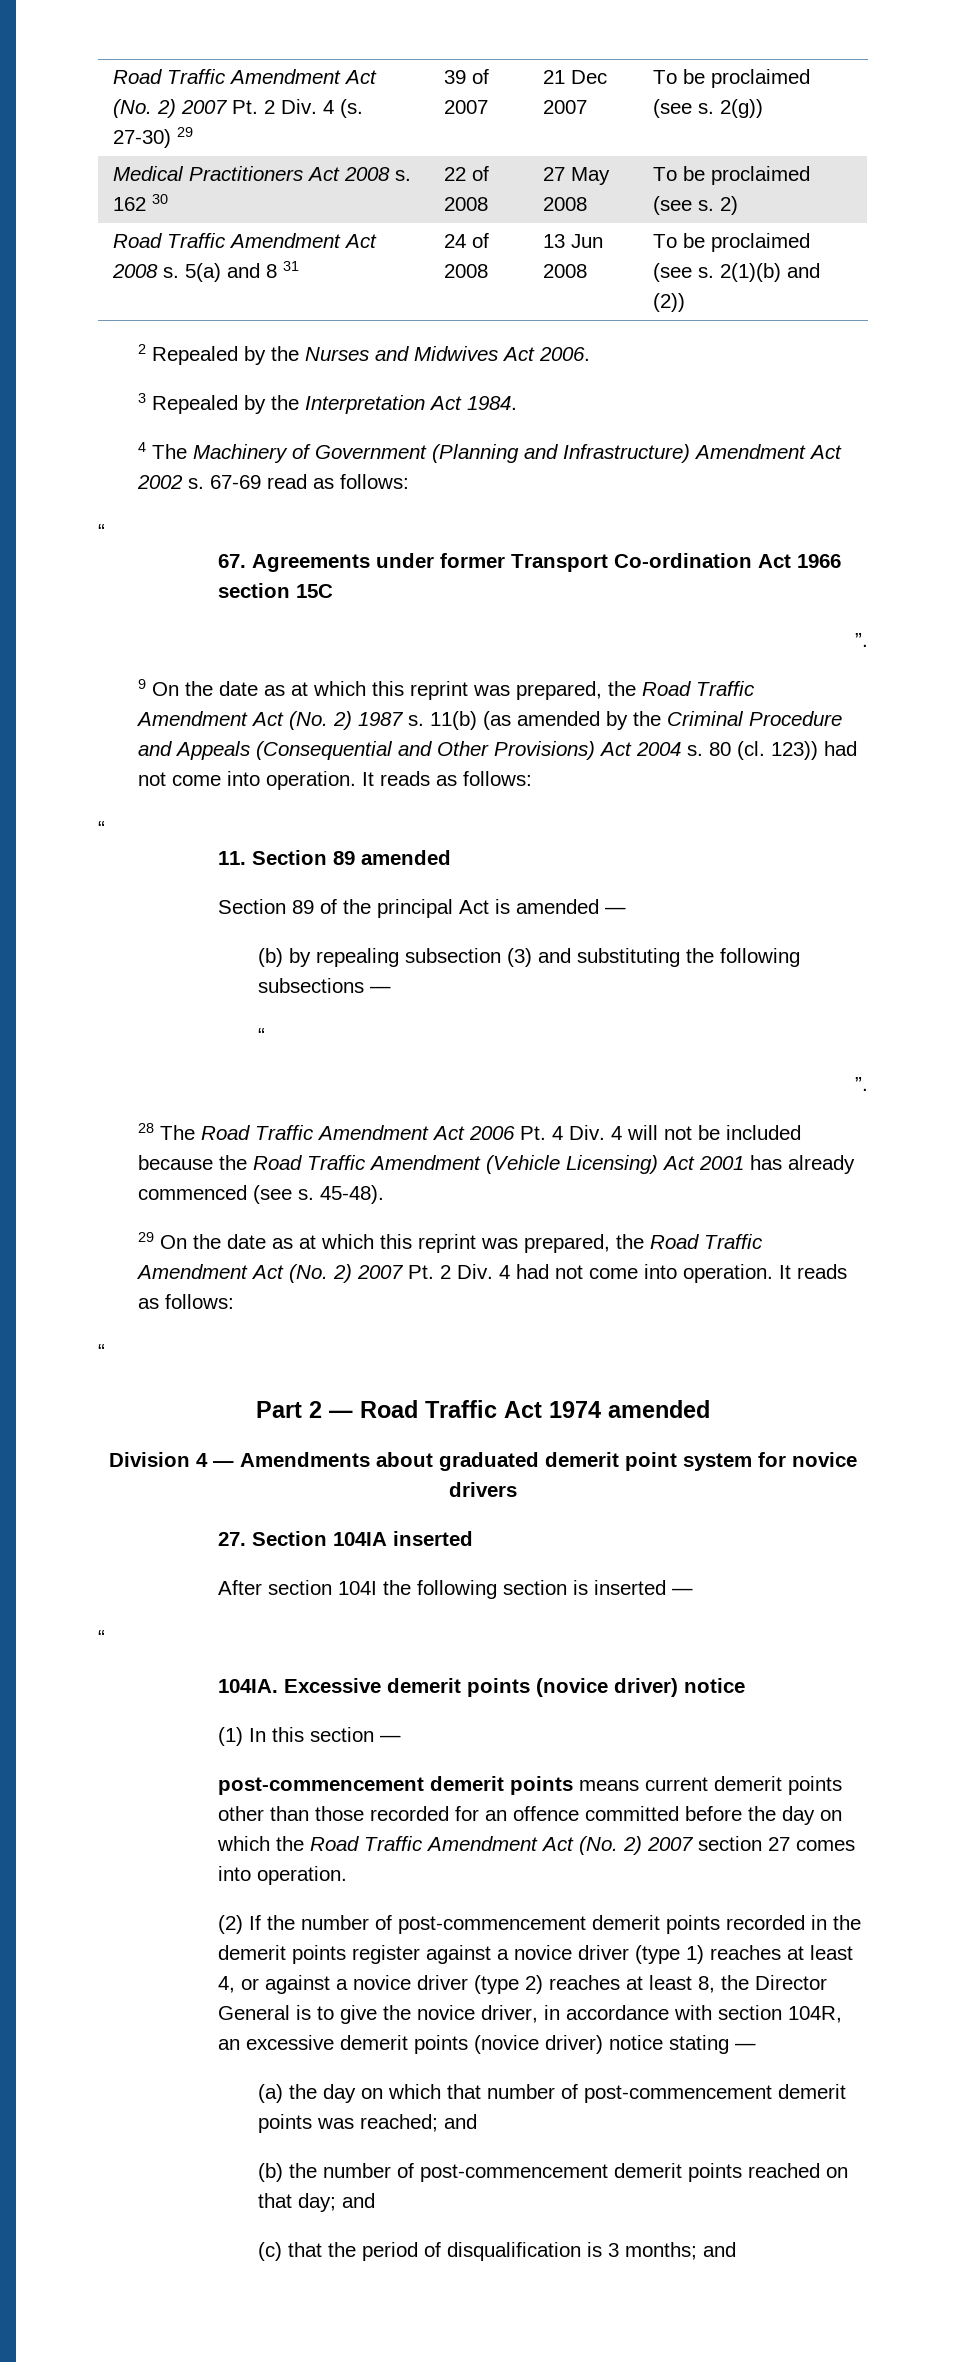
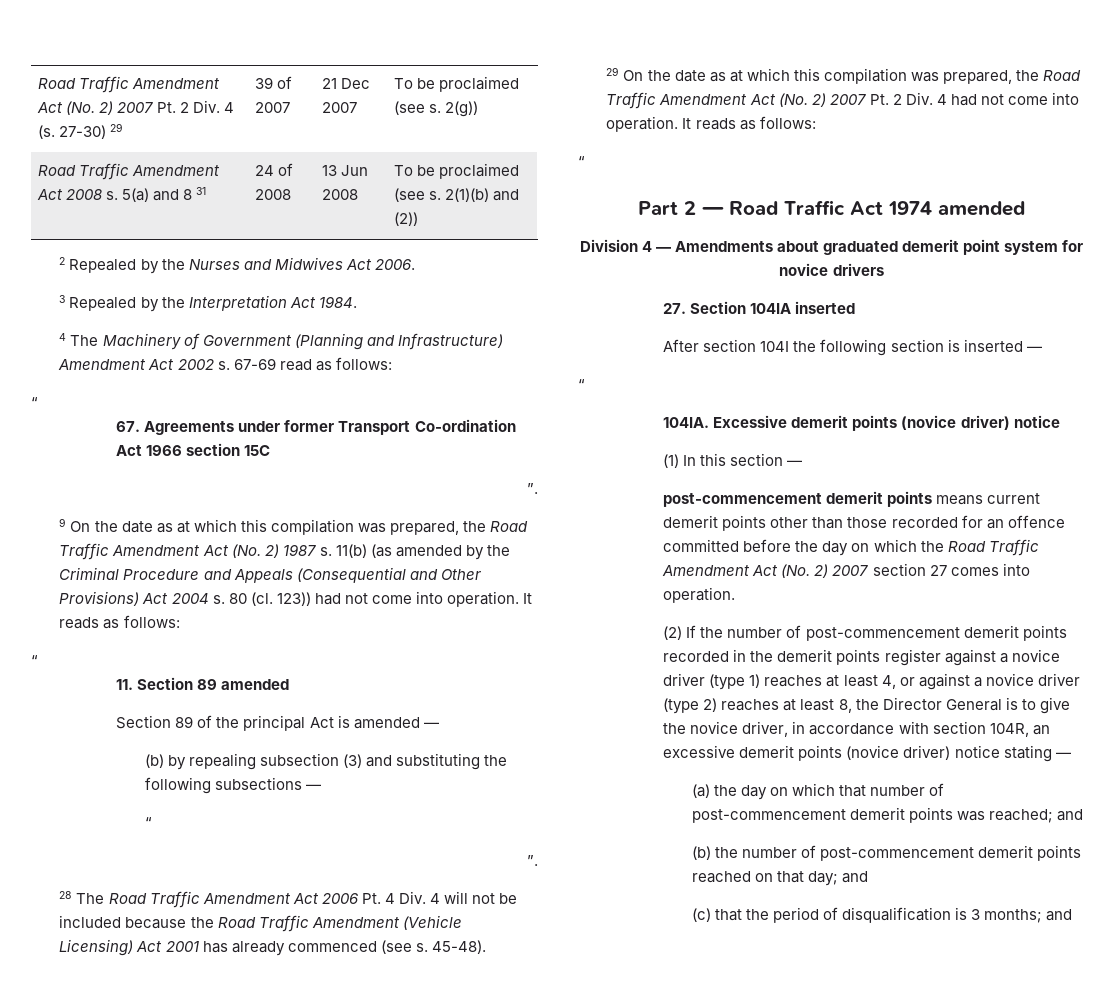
- Medical Practitioners Act 2008 s. 162 30 | 22 of 2008 | 27 May 2008 | To be proclaimed (see s. 2)
- 9 On the date as at which this reprint was prepared, the Road Traffic Amendment Act (No. 2) 1987 s.
+ 9 On the date as at which this compilation was prepared, the Road Traffic Amendment Act (No. 2) 1987 s.
- 29 On the date as at which this reprint was prepared, the Road Traffic Amendment Act (No. 2) 2007 Pt. 2 Div. 4 had not come into operation.
+ 29 On the date as at which this compilation was prepared, the Road Traffic Amendment Act (No. 2) 2007 Pt. 2 Div. 4 had not come into operation.

